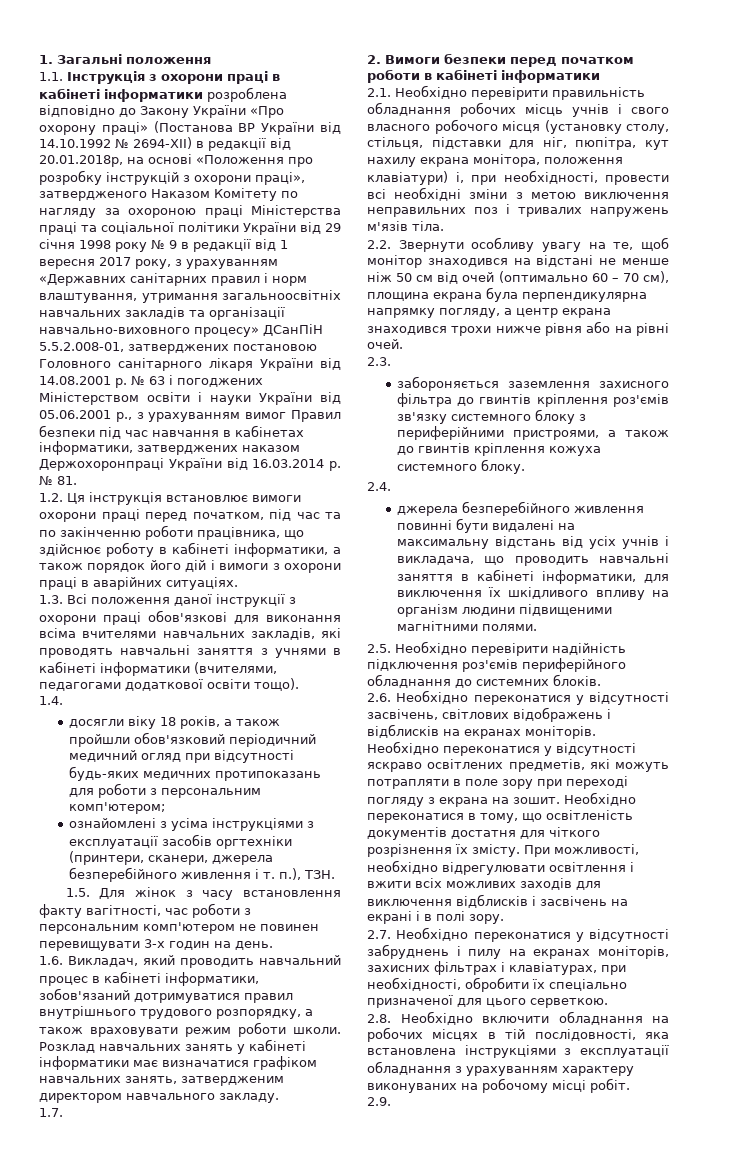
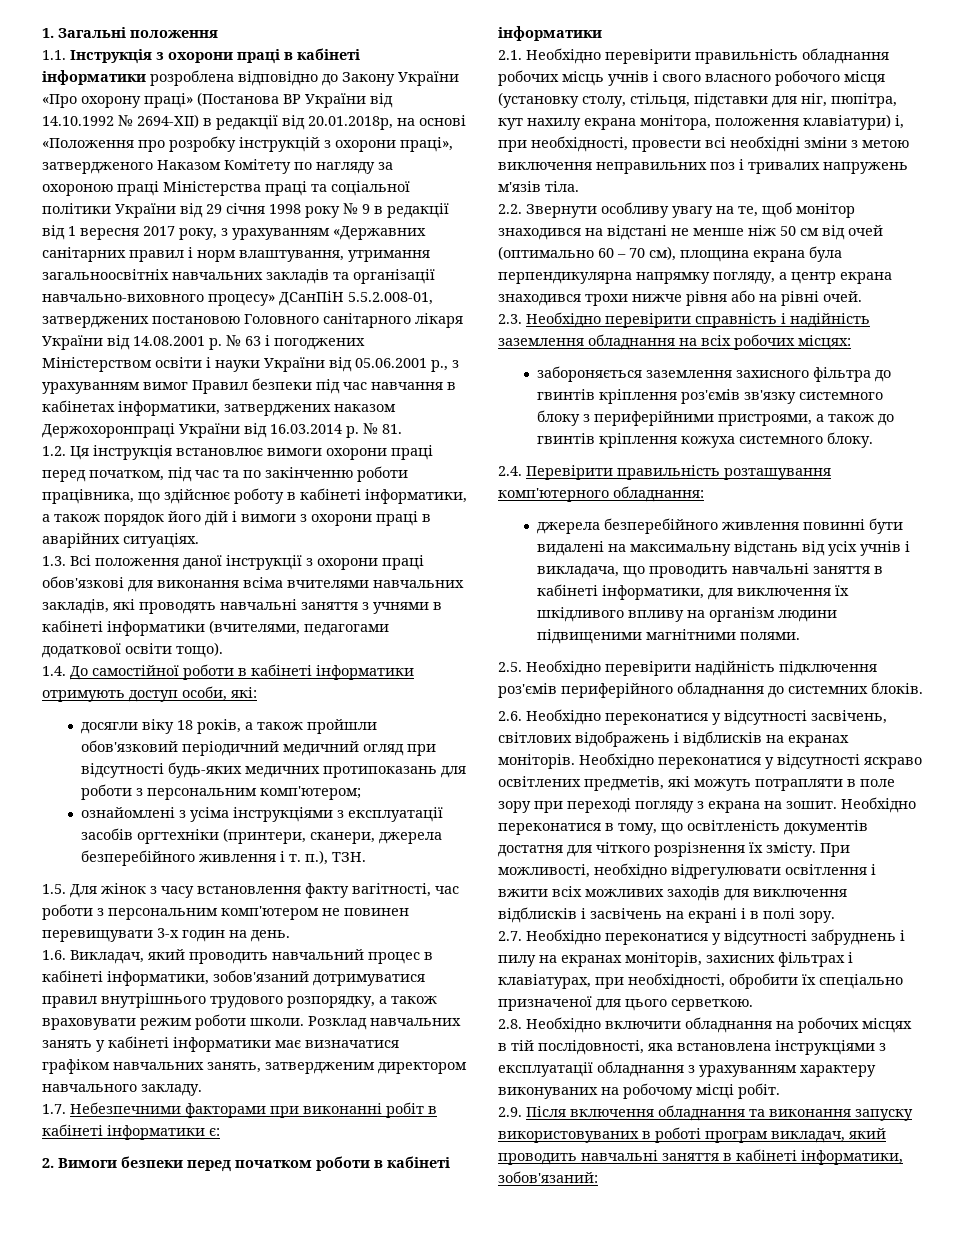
- 1.4.
+ 1.4. До самостійної роботи в кабінеті інформатики отримують доступ особи, які:
- 1.7.
+ 1.7. Небезпечними факторами при виконанні робіт в кабінеті інформатики є:
- 2.3.
+ 2.3. Необхідно перевірити справність і надійність заземлення обладнання на всіх робочих місцях:
- 2.4.
+ 2.4. Перевірити правильність розташування комп'ютерного обладнання:
- 2.9.
+ 2.9. Після включення обладнання та виконання запуску використовуваних в роботі програм викладач, який проводить навчальні заняття в кабінеті інформатики, зобов'язаний:

